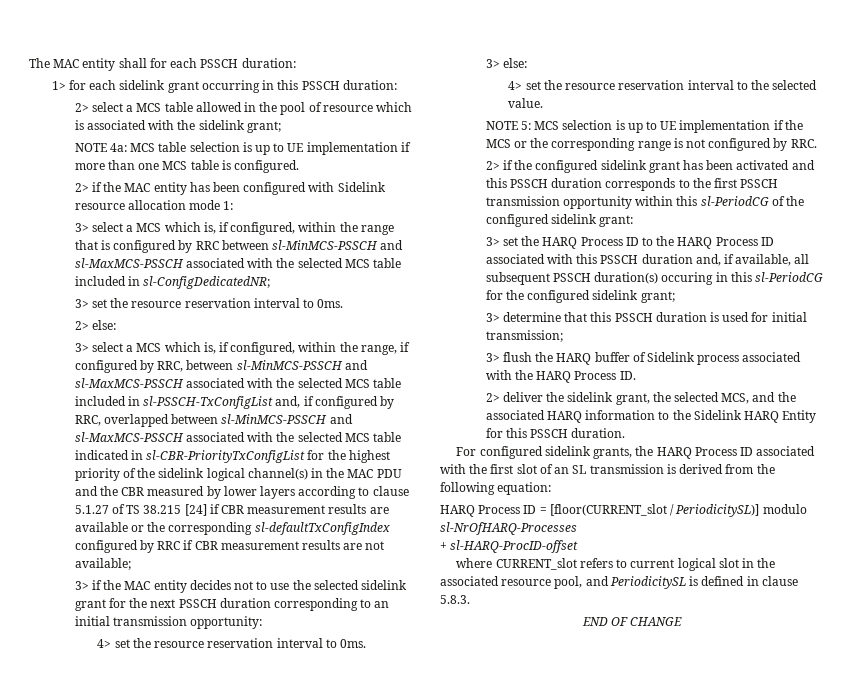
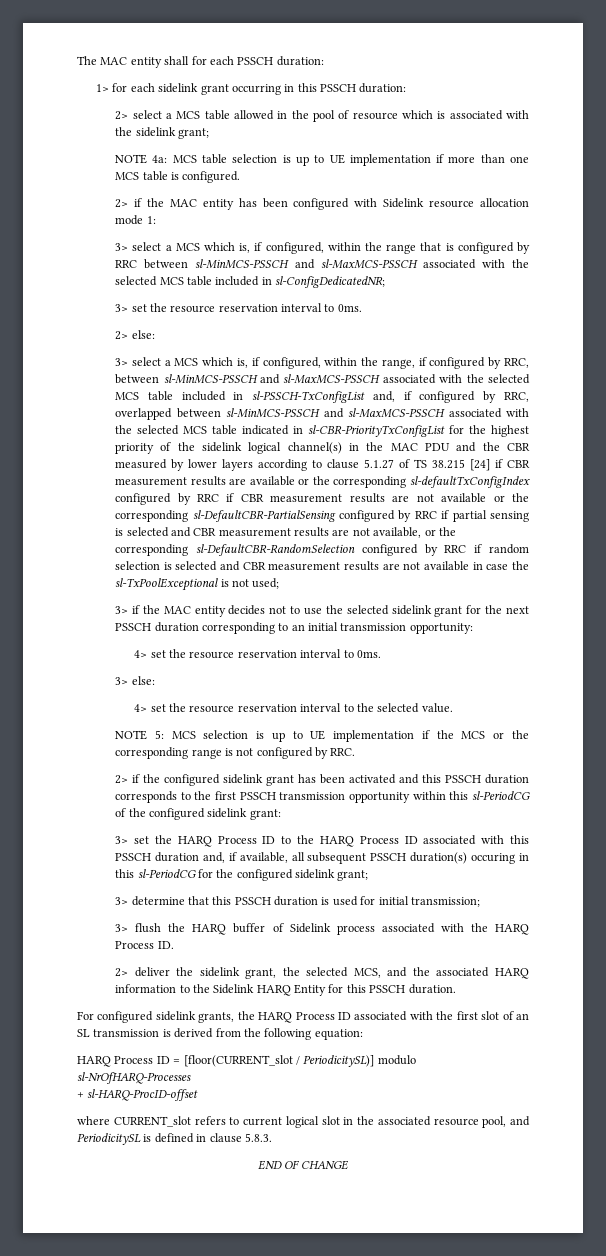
- 3> select a MCS which is, if configured, within the range, if configured by RRC, between sl-MinMCS-PSSCH and sl-MaxMCS-PSSCH associated with the selected MCS table included in sl-PSSCH-TxConfigList and, if configured by RRC, overlapped between sl-MinMCS-PSSCH and sl-MaxMCS-PSSCH associated with the selected MCS table indicated in sl-CBR-PriorityTxConfigList for the highest priority of the sidelink logical channel(s) in the MAC PDU and the CBR measured by lower layers according to clause 5.1.27 of TS 38.215 [24] if CBR measurement results are available or the corresponding sl-defaultTxConfigIndex configured by RRC if CBR measurement results are not available;
+ 3> select a MCS which is, if configured, within the range, if configured by RRC, between sl-MinMCS-PSSCH and sl-MaxMCS-PSSCH associated with the selected MCS table included in sl-PSSCH-TxConfigList and, if configured by RRC, overlapped between sl-MinMCS-PSSCH and sl-MaxMCS-PSSCH associated with the selected MCS table indicated in sl-CBR-PriorityTxConfigList for the highest priority of the sidelink logical channel(s) in the MAC PDU and the CBR measured by lower layers according to clause 5.1.27 of TS 38.215 [24] if CBR measurement results are available or the corresponding sl-defaultTxConfigIndex configured by RRC if CBR measurement results are not available or the corresponding sl-DefaultCBR-PartialSensing configured by RRC if partial sensing is selected and CBR measurement results are not available, or the corresponding sl-DefaultCBR-RandomSelection configured by RRC if random selection is selected and CBR measurement results are not available in case the sl-TxPoolExceptional is not used;

